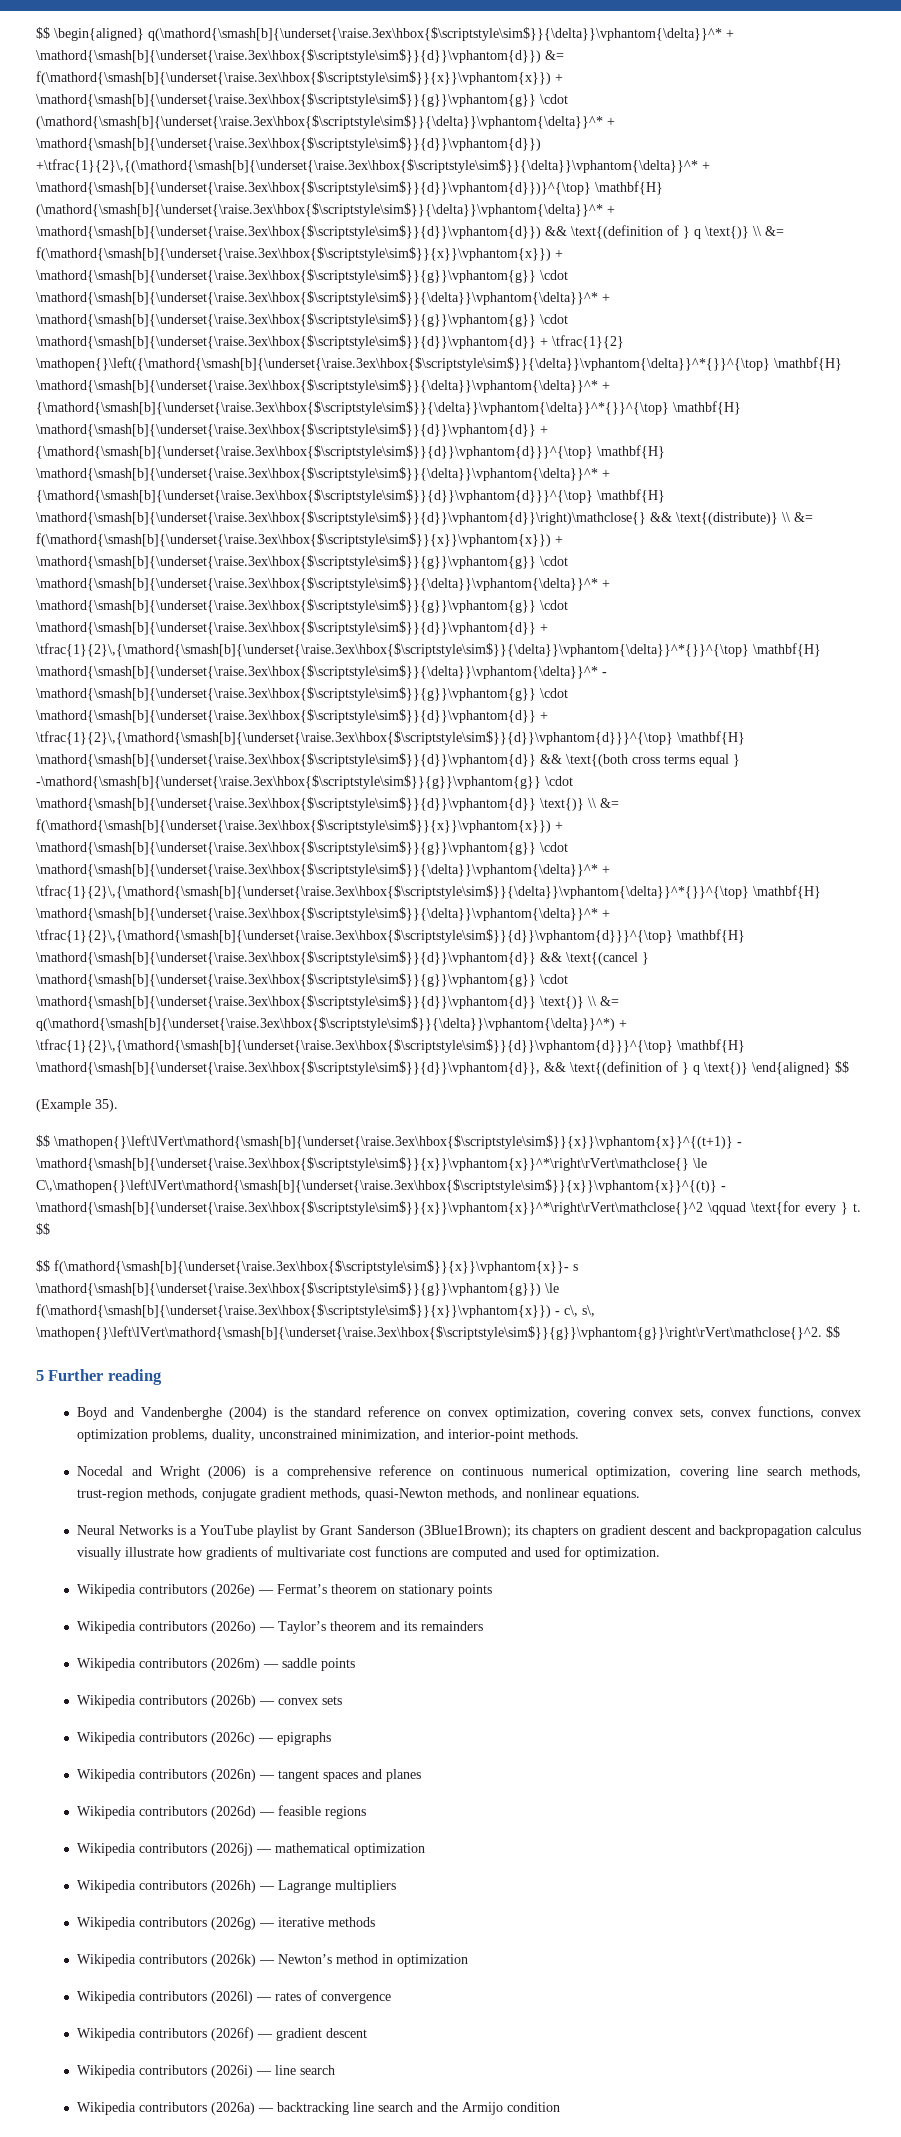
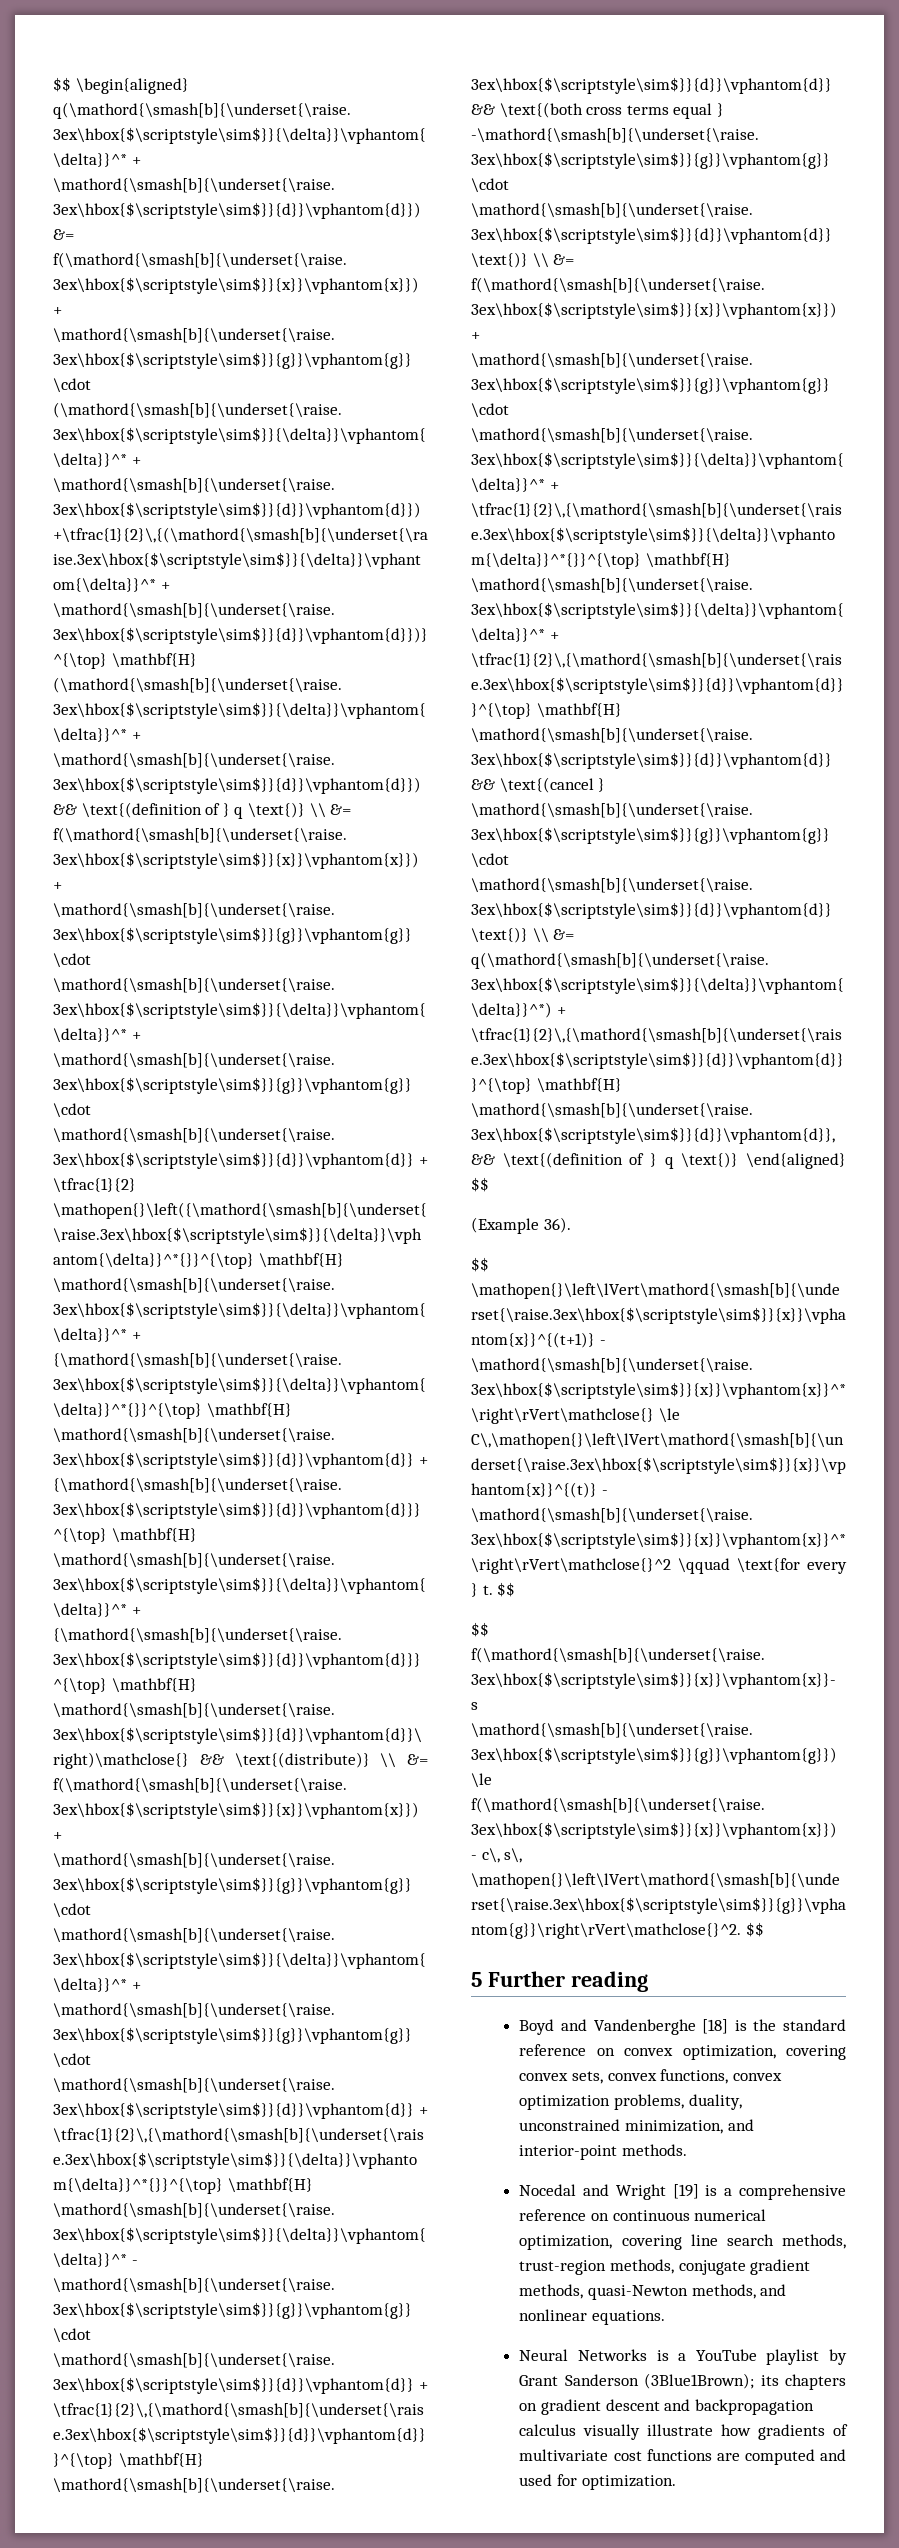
- (Example 35).
+ (Example 36).
- Boyd and Vandenberghe (2004) is the standard reference on convex optimization, covering convex sets, convex functions, convex optimization problems, duality, unconstrained minimization, and interior-point methods.
+ Boyd and Vandenberghe [18] is the standard reference on convex optimization, covering convex sets, convex functions, convex optimization problems, duality, unconstrained minimization, and interior-point methods.
- Nocedal and Wright (2006) is a comprehensive reference on continuous numerical optimization, covering line search methods, trust-region methods, conjugate gradient methods, quasi-Newton methods, and nonlinear equations.
+ Nocedal and Wright [19] is a comprehensive reference on continuous numerical optimization, covering line search methods, trust-region methods, conjugate gradient methods, quasi-Newton methods, and nonlinear equations.
- Wikipedia contributors (2026e) — Fermat’s theorem on stationary points
- Wikipedia contributors (2026o) — Taylor’s theorem and its remainders
- Wikipedia contributors (2026m) — saddle points
- Wikipedia contributors (2026b) — convex sets
- Wikipedia contributors (2026c) — epigraphs
- Wikipedia contributors (2026n) — tangent spaces and planes
- Wikipedia contributors (2026d) — feasible regions
- Wikipedia contributors (2026j) — mathematical optimization
- Wikipedia contributors (2026h) — Lagrange multipliers
- Wikipedia contributors (2026g) — iterative methods
- Wikipedia contributors (2026k) — Newton’s method in optimization
- Wikipedia contributors (2026l) — rates of convergence
- Wikipedia contributors (2026f) — gradient descent
- Wikipedia contributors (2026i) — line search
- Wikipedia contributors (2026a) — backtracking line search and the Armijo condition

